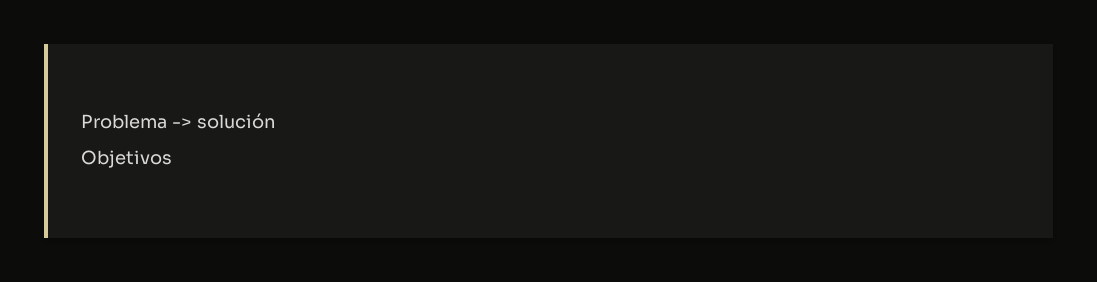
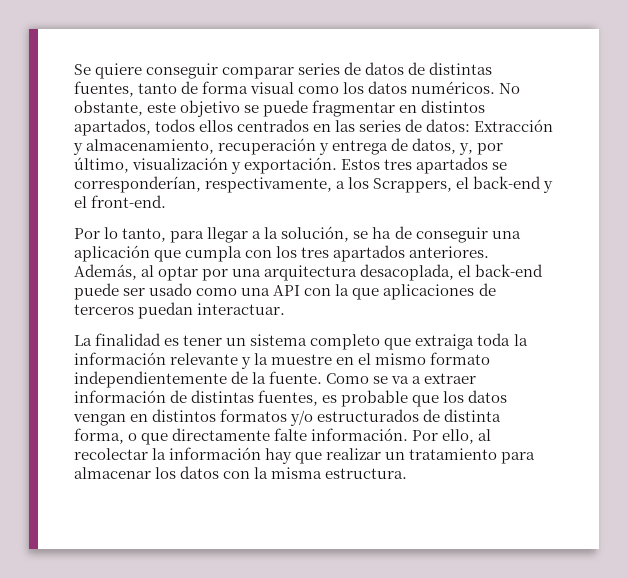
- Problema -> solución
- Objetivos
+ Se quiere conseguir comparar series de datos de distintas fuentes, tanto de forma visual como los datos numéricos. No obstante, este objetivo se puede fragmentar en distintos apartados, todos ellos centrados en las series de datos: Extracción y almacenamiento, recuperación y entrega de datos, y, por último, visualización y exportación. Estos tres apartados se corresponderían, respectivamente, a los Scrappers, el back-end y el front-end.
+ Por lo tanto, para llegar a la solución, se ha de conseguir una aplicación que cumpla con los tres apartados anteriores. Además, al optar por una arquitectura desacoplada, el back-end puede ser usado como una API con la que aplicaciones de terceros puedan interactuar.
+ La finalidad es tener un sistema completo que extraiga toda la información relevante y la muestre en el mismo formato independientemente de la fuente. Como se va a extraer información de distintas fuentes, es probable que los datos vengan en distintos formatos y/o estructurados de distinta forma, o que directamente falte información. Por ello, al recolectar la información hay que realizar un tratamiento para almacenar los datos con la misma estructura.

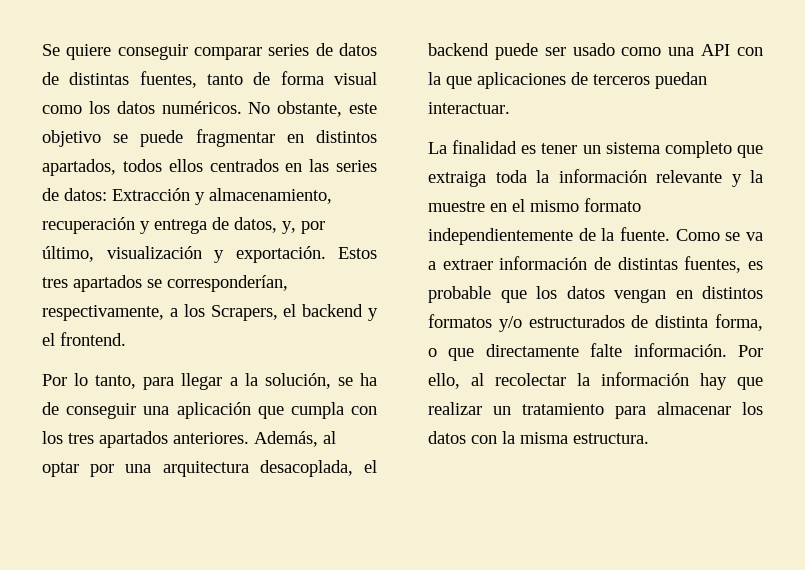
- Estos tres apartados se corresponderían, respectivamente, a los Scrappers, el back-end y el front-end.
+ Estos tres apartados se corresponderían, respectivamente, a los Scrapers, el backend y el frontend.
- Además, al optar por una arquitectura desacoplada, el back-end puede ser usado como una API con la que aplicaciones de terceros puedan interactuar.
+ Además, al optar por una arquitectura desacoplada, el backend puede ser usado como una API con la que aplicaciones de terceros puedan interactuar.

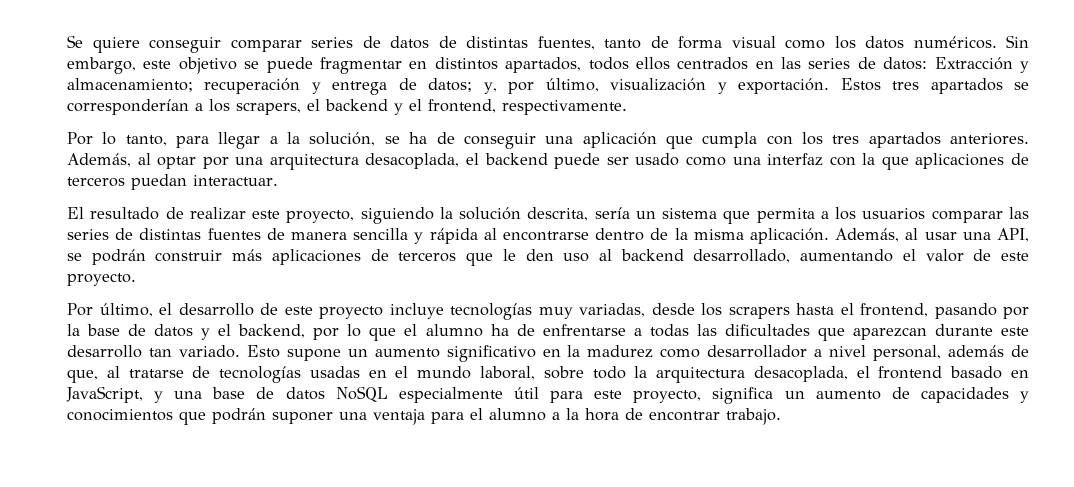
- No obstante, este objetivo se puede fragmentar en distintos apartados, todos ellos centrados en las series de datos: Extracción y almacenamiento, recuperación y entrega de datos, y, por último, visualización y exportación.
+ Sin embargo, este objetivo se puede fragmentar en distintos apartados, todos ellos centrados en las series de datos: Extracción y almacenamiento; recuperación y entrega de datos; y, por último, visualización y exportación.
- Estos tres apartados se corresponderían, respectivamente, a los Scrapers, el backend y el frontend.
+ Estos tres apartados se corresponderían a los scrapers, el backend y el frontend, respectivamente.
- Además, al optar por una arquitectura desacoplada, el backend puede ser usado como una API con la que aplicaciones de terceros puedan interactuar.
+ Además, al optar por una arquitectura desacoplada, el backend puede ser usado como una interfaz con la que aplicaciones de terceros puedan interactuar.
- La finalidad es tener un sistema completo que extraiga toda la información relevante y la muestre en el mismo formato independientemente de la fuente. Como se va a extraer información de distintas fuentes, es probable que los datos vengan en distintos formatos y/o estructurados de distinta forma, o que directamente falte información. Por ello, al recolectar la información hay que realizar un tratamiento para almacenar los datos con la misma estructura.
+ El resultado de realizar este proyecto, siguiendo la solución descrita, sería un sistema que permita a los usuarios comparar las series de distintas fuentes de manera sencilla y rápida al encontrarse dentro de la misma aplicación. Además, al usar una API, se podrán construir más aplicaciones de terceros que le den uso al backend desarrollado, aumentando el valor de este proyecto.
+ Por último, el desarrollo de este proyecto incluye tecnologías muy variadas, desde los scrapers hasta el frontend, pasando por la base de datos y el backend, por lo que el alumno ha de enfrentarse a todas las dificultades que aparezcan durante este desarrollo tan variado. Esto supone un aumento significativo en la madurez como desarrollador a nivel personal, además de que, al tratarse de tecnologías usadas en el mundo laboral, sobre todo la arquitectura desacoplada, el frontend basado en JavaScript, y una base de datos NoSQL especialmente útil para este proyecto, significa un aumento de capacidades y conocimientos que podrán suponer una ventaja para el alumno a la hora de encontrar trabajo.

